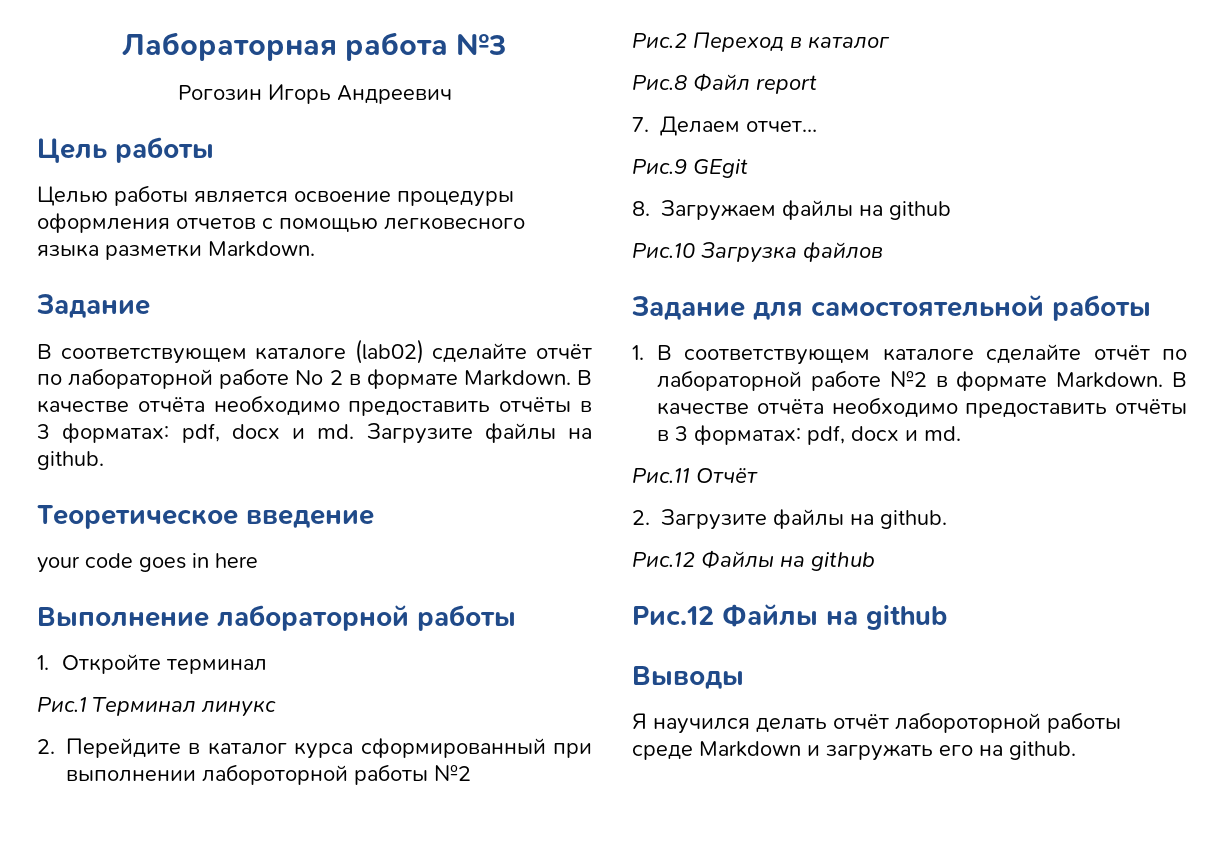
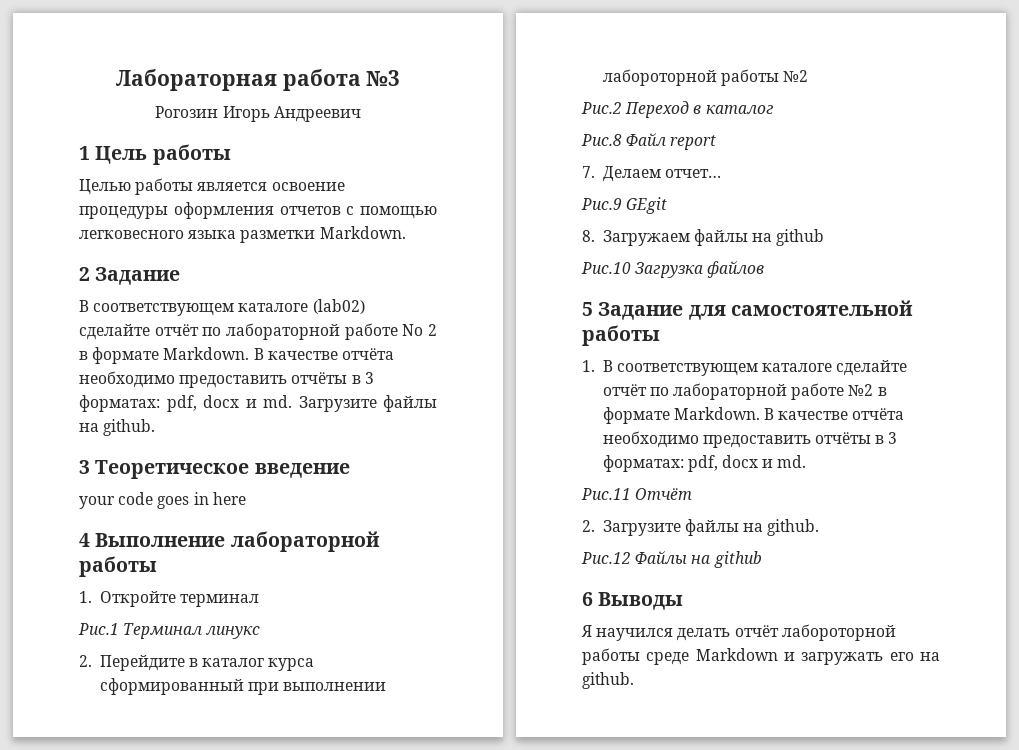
- Цель работы
+ 1 Цель работы
  Целью работы является освоение процедуры оформления отчетов с помощью легковесного языка разметки Markdown.
- Задание
+ 2 Задание
- Теоретическое введение
+ 3 Теоретическое введение
- Выполнение лабораторной работы
+ 4 Выполнение лабораторной работы
- Задание для самостоятельной работы
+ 5 Задание для самостоятельной работы
  2. Загрузите файлы на github.
  Рис.12 Файлы на github
- Рис.12 Файлы на github
- Выводы
+ 6 Выводы

